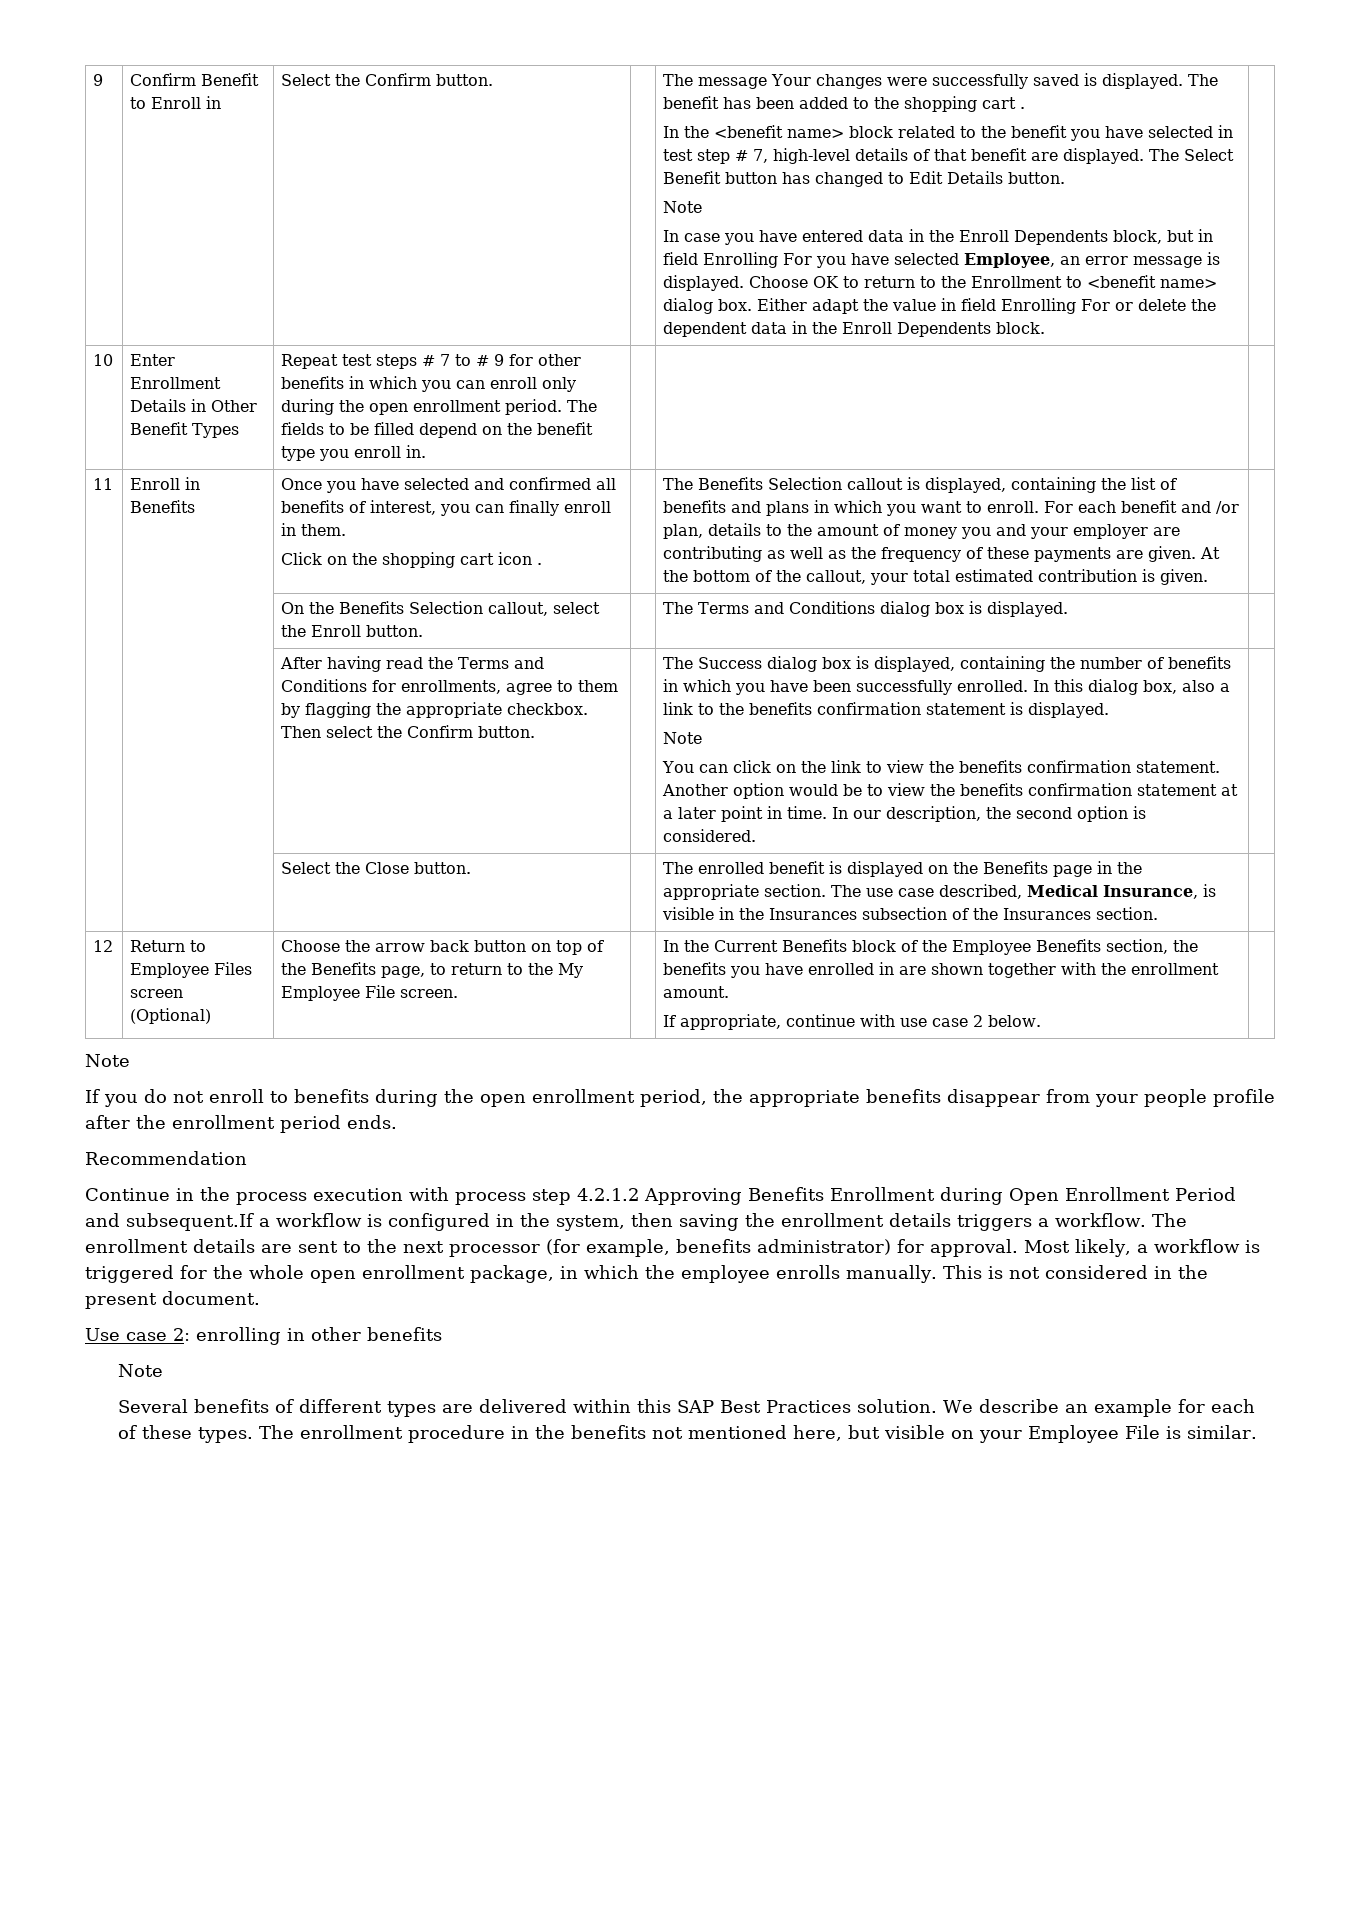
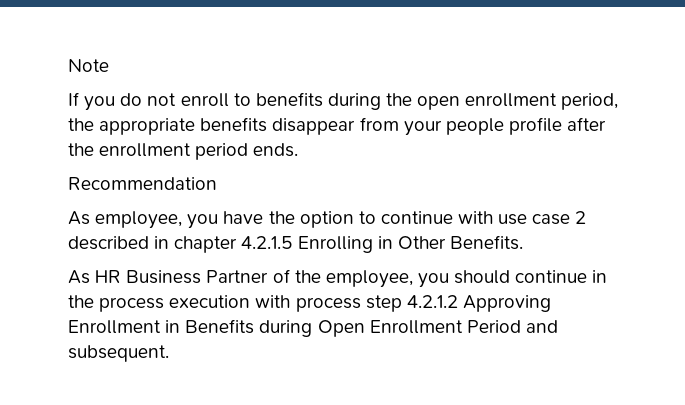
- 9 | Confirm Benefit to Enroll in | Select the Confirm button. | | The message Your changes were successfully saved is displayed. The benefit has been added to the shopping cart .
- In the <benefit name> block related to the benefit you have selected in test step # 7, high-level details of that benefit are displayed. The Select Benefit button has changed to Edit Details button.
- Note
- In case you have entered data in the Enroll Dependents block, but in field Enrolling For you have selected Employee, an error message is displayed. Choose OK to return to the Enrollment to <benefit name> dialog box. Either adapt the value in field Enrolling For or delete the dependent data in the Enroll Dependents block. |
- 10 | Enter Enrollment Details in Other Benefit Types | Repeat test steps # 7 to # 9 for other benefits in which you can enroll only during the open enrollment period. The fields to be filled depend on the benefit type you enroll in. | | |
- 11 | Enroll in Benefits | Once you have selected and confirmed all benefits of interest, you can finally enroll in them.
- Click on the shopping cart icon . | | The Benefits Selection callout is displayed, containing the list of benefits and plans in which you want to enroll. For each benefit and /or plan, details to the amount of money you and your employer are contributing as well as the frequency of these payments are given. At the bottom of the callout, your total estimated contribution is given. |
- | | On the Benefits Selection callout, select the Enroll button. | | The Terms and Conditions dialog box is displayed. |
- | | After having read the Terms and Conditions for enrollments, agree to them by flagging the appropriate checkbox. Then select the Confirm button. | | The Success dialog box is displayed, containing the number of benefits in which you have been successfully enrolled. In this dialog box, also a link to the benefits confirmation statement is displayed.
- Note
- You can click on the link to view the benefits confirmation statement. Another option would be to view the benefits confirmation statement at a later point in time. In our description, the second option is considered. |
- | | Select the Close button. | | The enrolled benefit is displayed on the Benefits page in the appropriate section. The use case described, Medical Insurance, is visible in the Insurances subsection of the Insurances section. |
- 12 | Return to Employee Files screen (Optional) | Choose the arrow back button on top of the Benefits page, to return to the My Employee File screen. | | In the Current Benefits block of the Employee Benefits section, the benefits you have enrolled in are shown together with the enrollment amount.
- If appropriate, continue with use case 2 below.
- Continue in the process execution with process step 4.2.1.2 Approving Benefits Enrollment during Open Enrollment Period and subsequent.If a workflow is configured in the system, then saving the enrollment details triggers a workflow. The enrollment details are sent to the next processor (for example, benefits administrator) for approval. Most likely, a workflow is triggered for the whole open enrollment package, in which the employee enrolls manually. This is not considered in the present document.
- Use case 2: enrolling in other benefits
- Note
- Several benefits of different types are delivered within this SAP Best Practices solution. We describe an example for each of these types. The enrollment procedure in the benefits not mentioned here, but visible on your Employee File is similar.
+ As employee, you have the option to continue with use case 2 described in chapter 4.2.1.5 Enrolling in Other Benefits.
+ As HR Business Partner of the employee, you should continue in the process execution with process step 4.2.1.2 Approving Enrollment in Benefits during Open Enrollment Period and subsequent.

